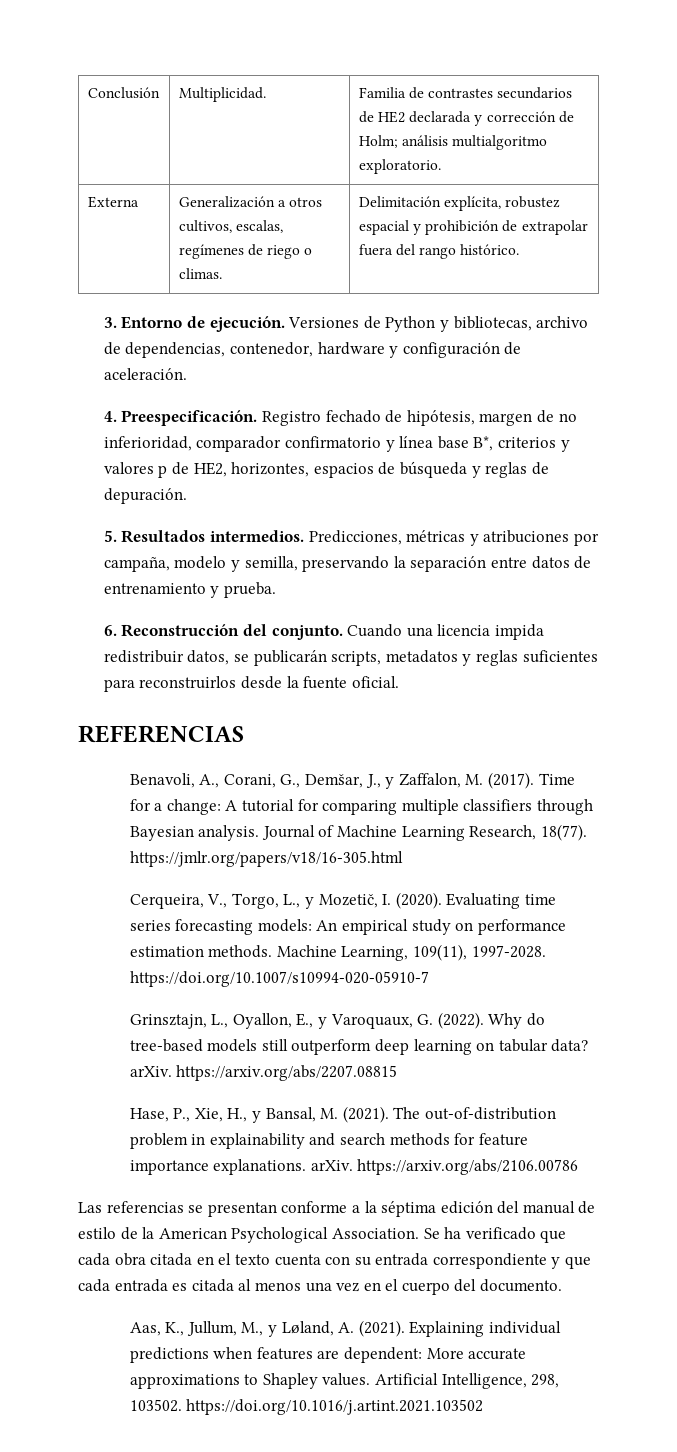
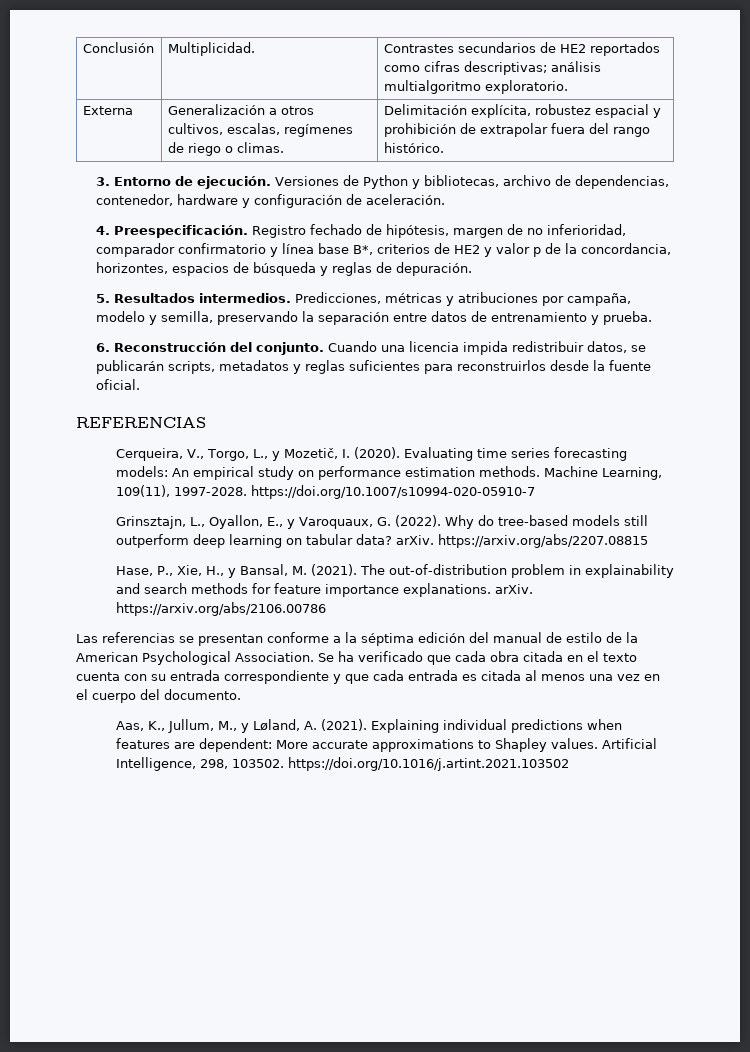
- Conclusión | Multiplicidad. | Familia de contrastes secundarios de HE2 declarada y corrección de Holm; análisis multialgoritmo exploratorio.
+ Conclusión | Multiplicidad. | Contrastes secundarios de HE2 reportados como cifras descriptivas; análisis multialgoritmo exploratorio.
- Registro fechado de hipótesis, margen de no inferioridad, comparador confirmatorio y línea base B*, criterios y valores p de HE2, horizontes, espacios de búsqueda y reglas de depuración.
+ Registro fechado de hipótesis, margen de no inferioridad, comparador confirmatorio y línea base B*, criterios de HE2 y valor p de la concordancia, horizontes, espacios de búsqueda y reglas de depuración.
- Benavoli, A., Corani, G., Demšar, J., y Zaffalon, M. (2017). Time for a change: A tutorial for comparing multiple classifiers through Bayesian analysis. Journal of Machine Learning Research, 18(77). https://jmlr.org/papers/v18/16-305.html

